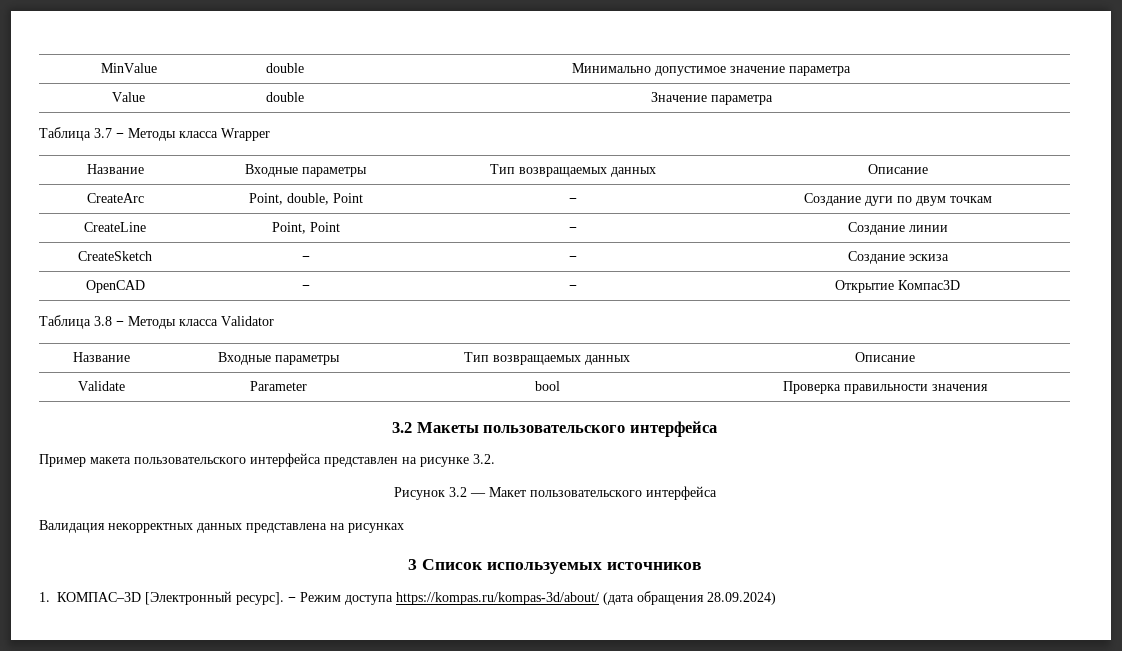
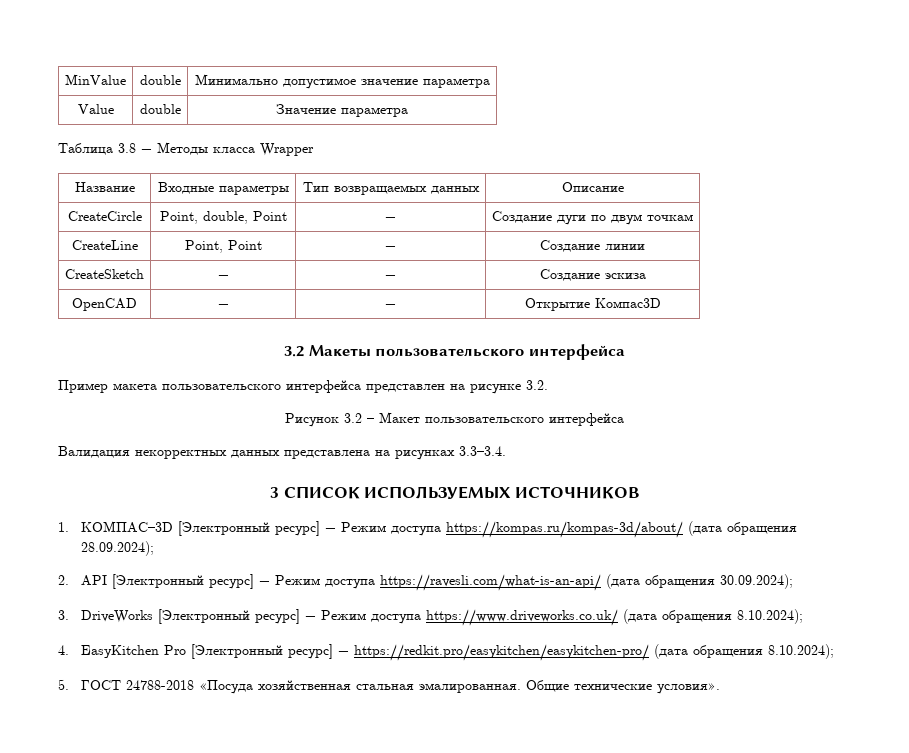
- Таблица 3.7 − Методы класса Wrapper
+ Таблица 3.8 − Методы класса Wrapper
- CreateArc | Point, double, Point | − | Создание дуги по двум точкам
+ CreateCircle | Point, double, Point | − | Создание дуги по двум точкам
- Таблица 3.8 − Методы класса Validator
- Название | Входные параметры | Тип возвращаемых данных | Описание
- Validate | Parameter | bool | Проверка правильности значения
- Рисунок 3.2 — Макет пользовательского интерфейса
+ Рисунок 3.2 – Макет пользовательского интерфейса
- Валидация некорректных данных представлена на рисунках
+ Валидация некорректных данных представлена на рисунках 3.3–3.4.
- 3 Список используемых источников
+ 3 СПИСОК ИСПОЛЬЗУЕМЫХ ИСТОЧНИКОВ
- 1. КОМПАС–3D [Электронный ресурс]. − Режим доступа https://kompas.ru/kompas-3d/about/ (дата обращения 28.09.2024)
+ 1. КОМПАС–3D [Электронный ресурс] − Режим доступа https://kompas.ru/kompas-3d/about/ (дата обращения 28.09.2024);
+ 2. API [Электронный ресурс] − Режим доступа https://ravesli.com/what-is-an-api/ (дата обращения 30.09.2024);
+ 3. DriveWorks [Электронный ресурс] − Режим доступа https://www.driveworks.co.uk/ (дата обращения 8.10.2024);
+ 4. EasyKitchen Pro [Электронный ресурс] − https://redkit.pro/easykitchen/easykitchen-pro/ (дата обращения 8.10.2024);
+ 5. ГОСТ 24788-2018 «Посуда хозяйственная стальная эмалированная. Общие технические условия».

